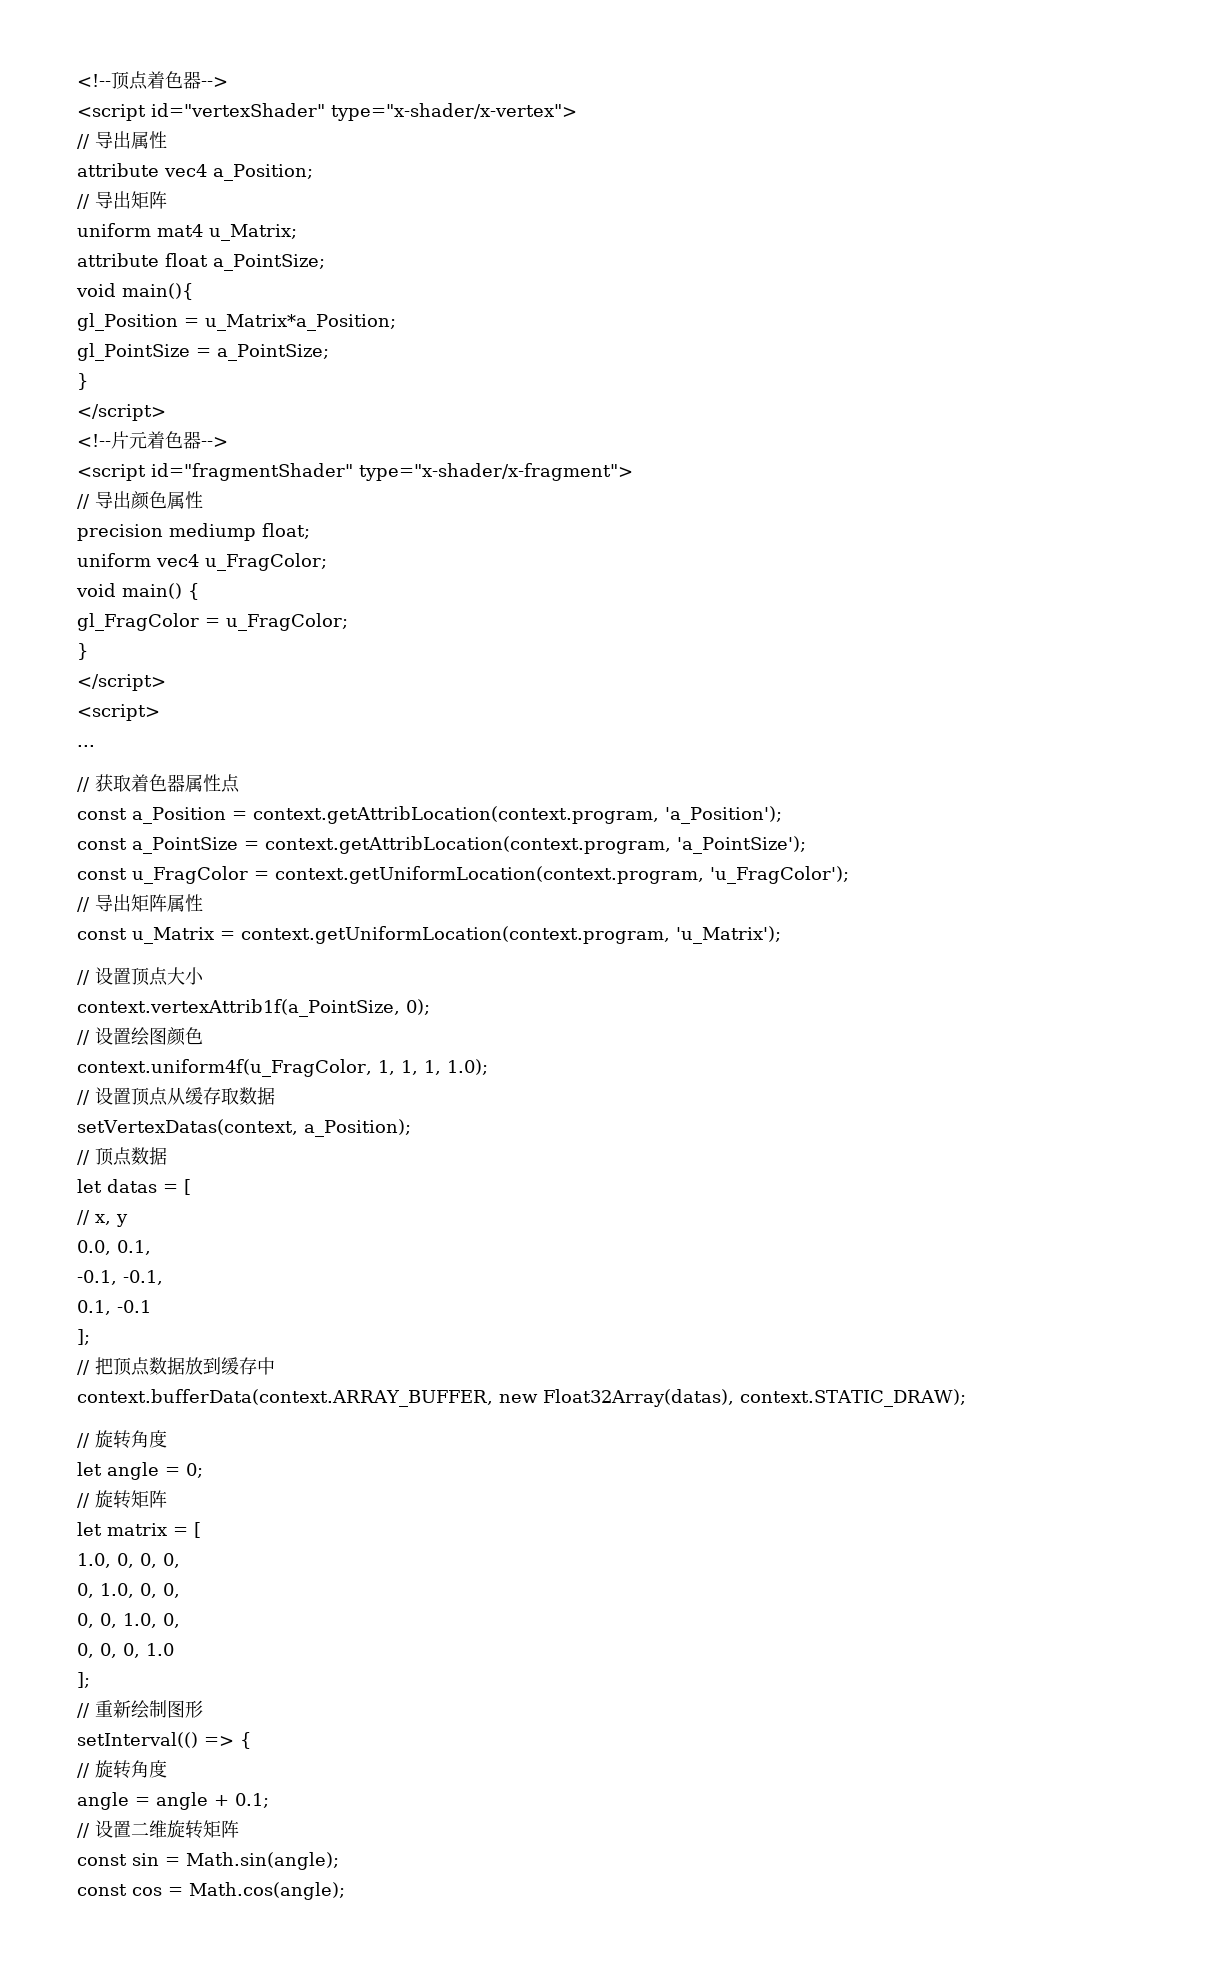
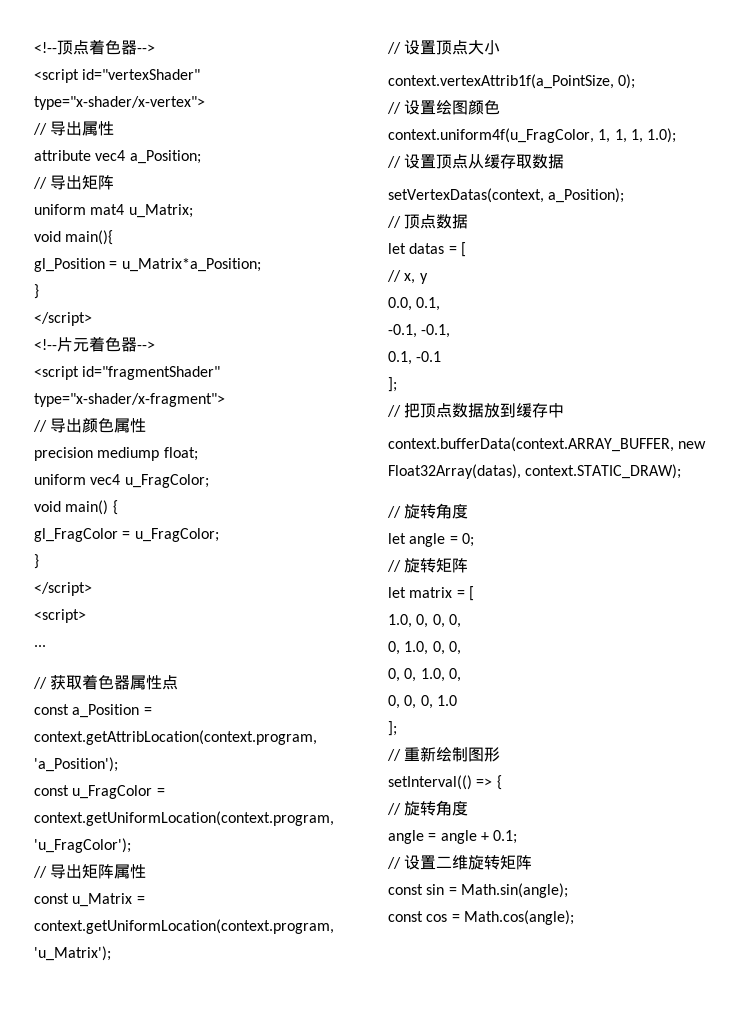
- attribute float a_PointSize;
- gl_PointSize = a_PointSize;
- const a_PointSize = context.getAttribLocation(context.program, 'a_PointSize');

